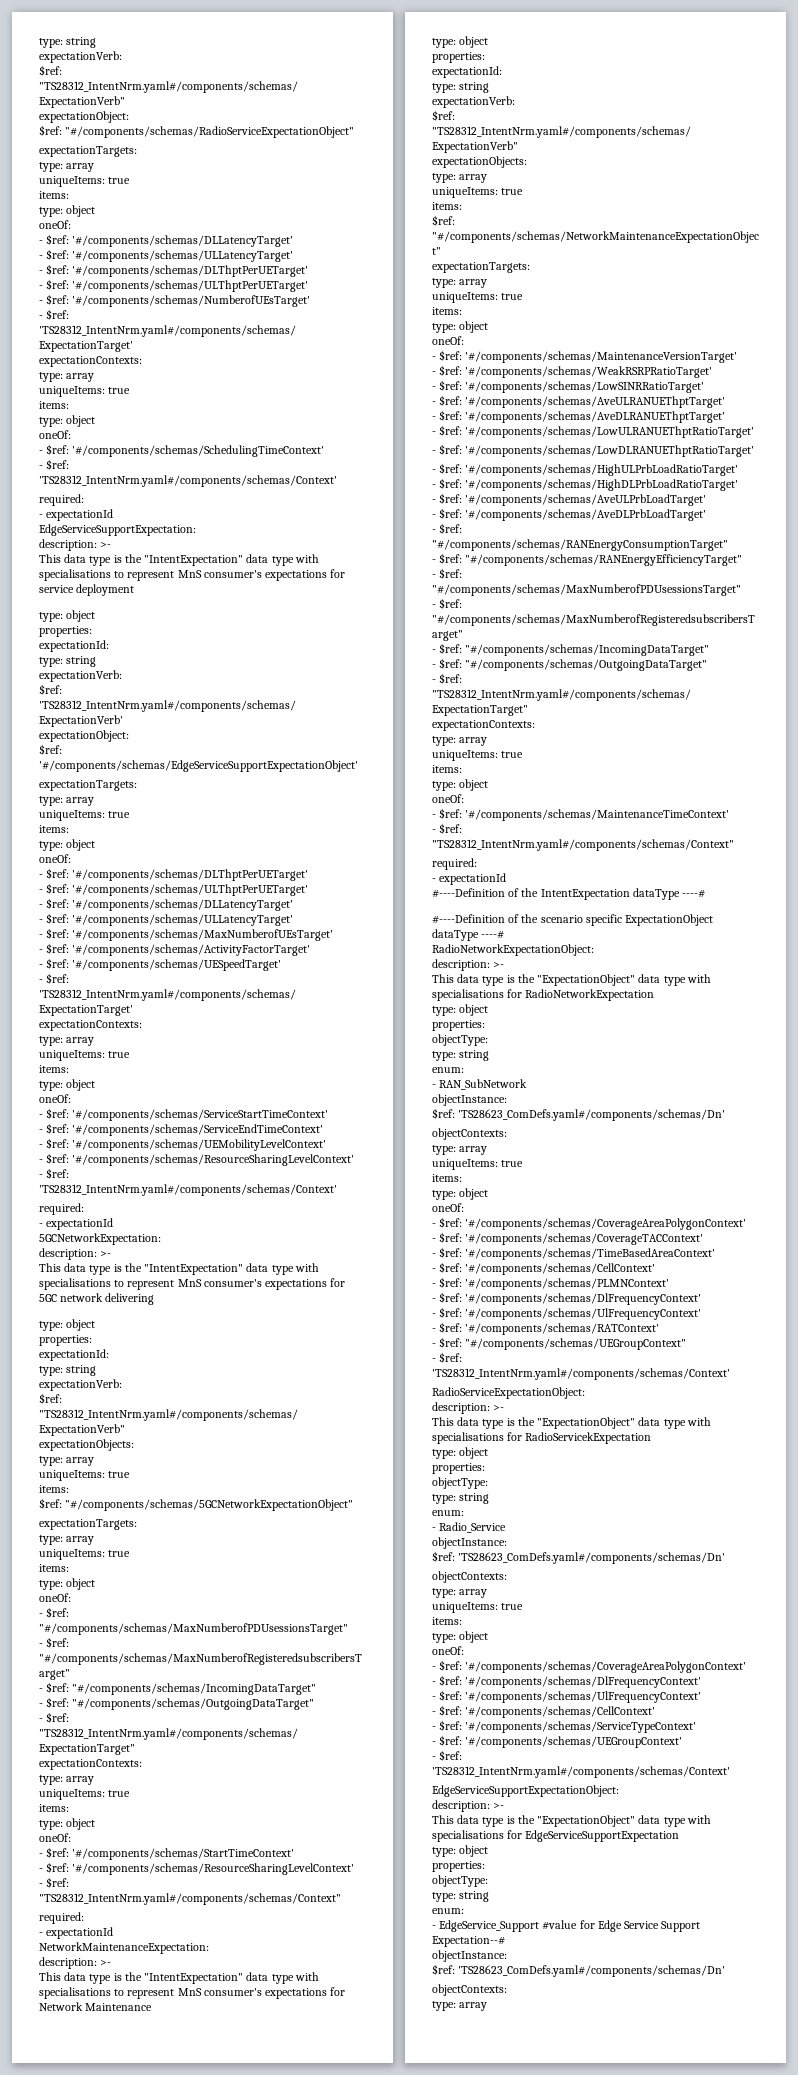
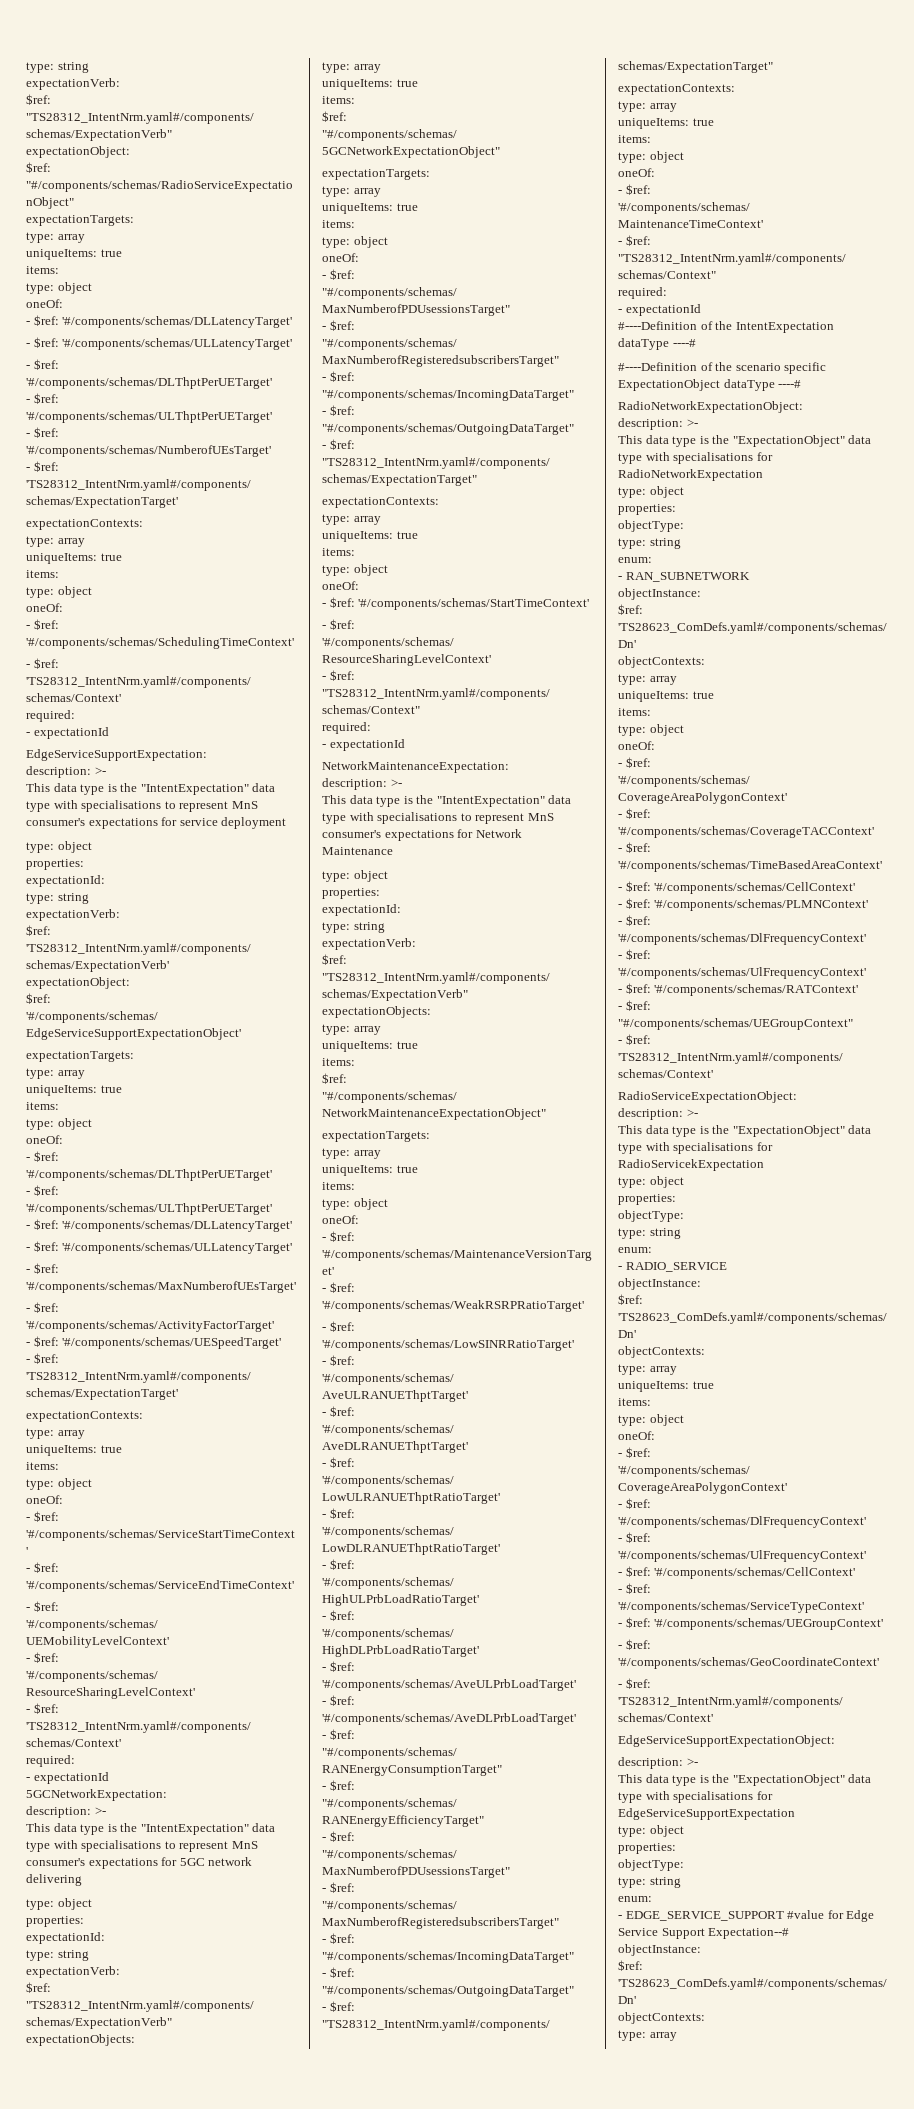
- - RAN_SubNetwork
+ - RAN_SUBNETWORK
- - Radio_Service
+ - RADIO_SERVICE
+ - $ref: '#/components/schemas/GeoCoordinateContext'
- - EdgeService_Support #value for Edge Service Support Expectation--#
+ - EDGE_SERVICE_SUPPORT #value for Edge Service Support Expectation--#

